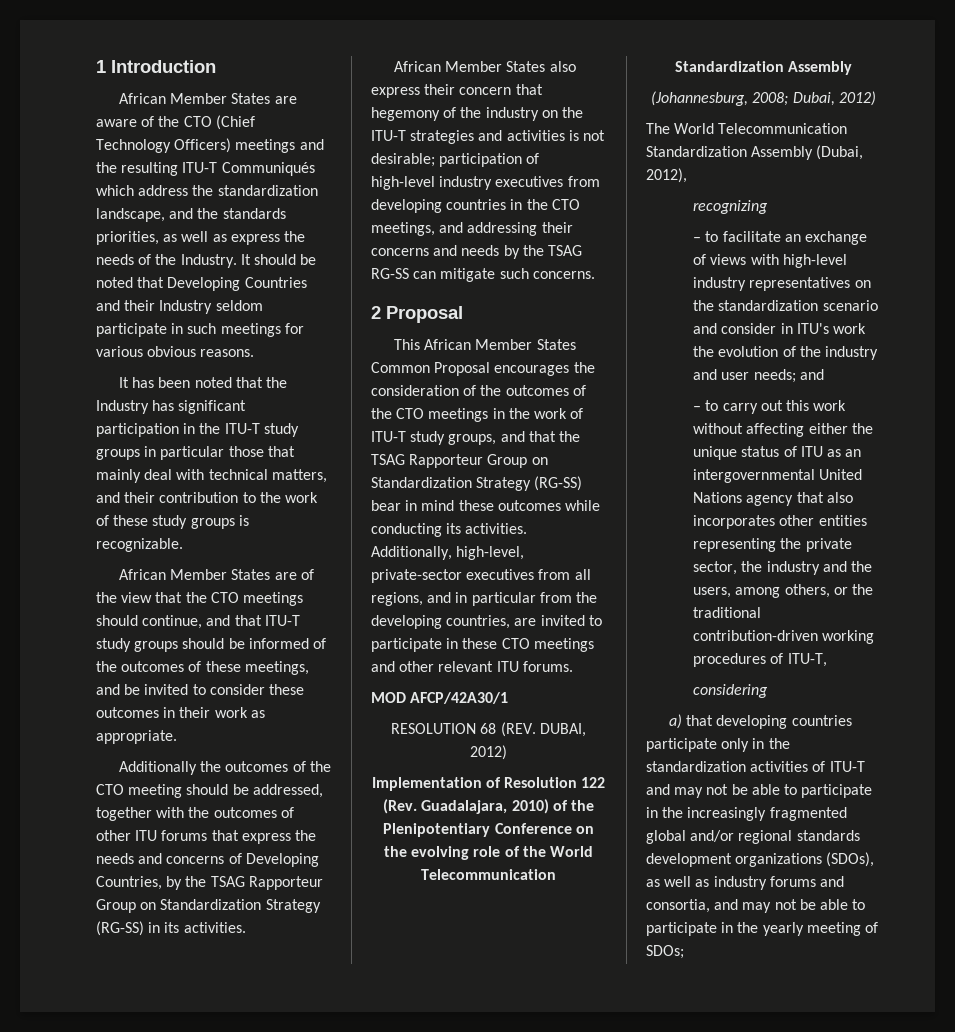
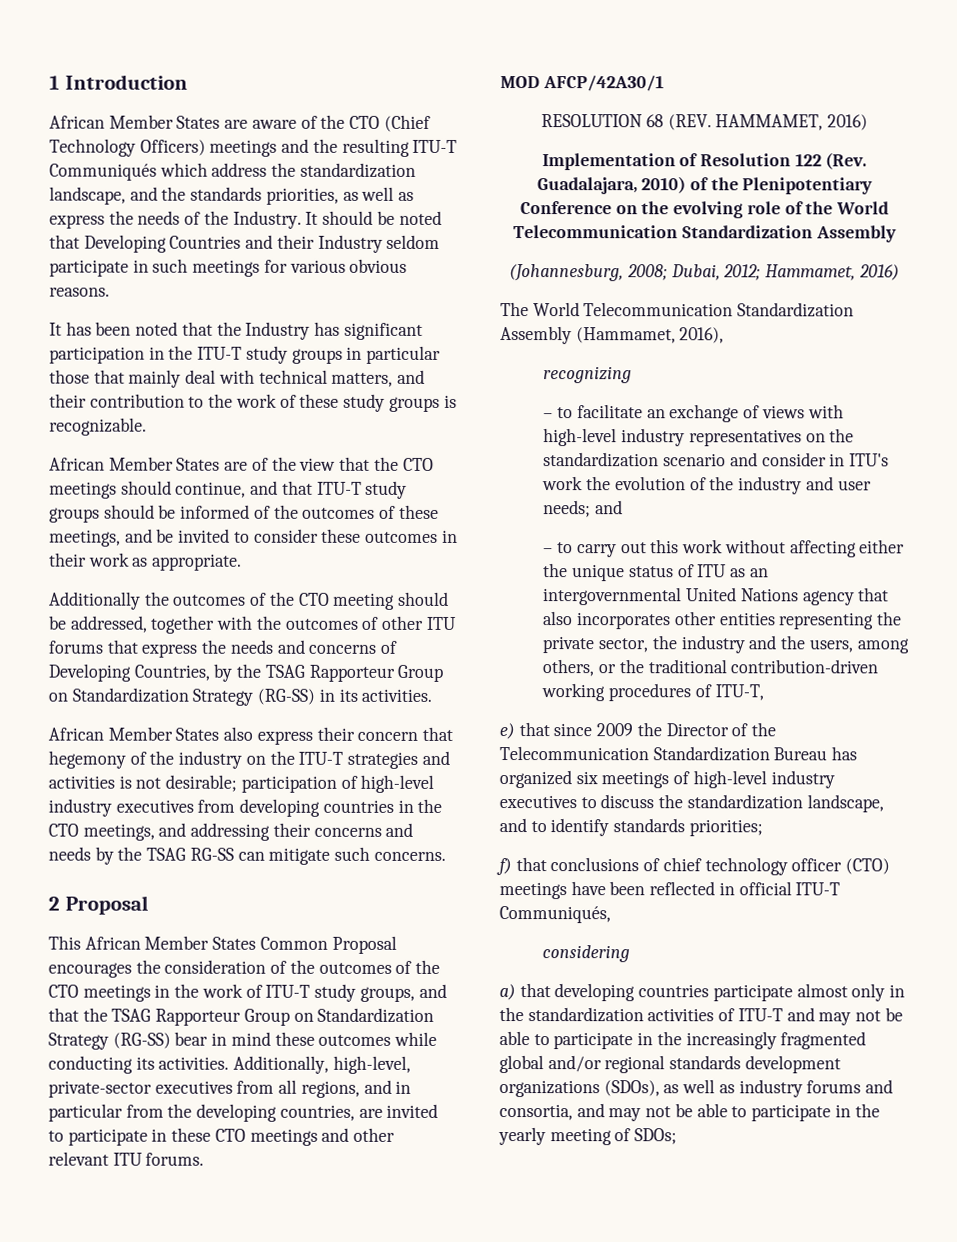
- RESOLUTION 68 (REV. DUBAI, 2012)
+ RESOLUTION 68 (REV. HAMMAMET, 2016)
- (Johannesburg, 2008; Dubai, 2012)
+ (Johannesburg, 2008; Dubai, 2012; Hammamet, 2016)
- The World Telecommunication Standardization Assembly (Dubai, 2012),
+ The World Telecommunication Standardization Assembly (Hammamet, 2016),
+ e) that since 2009 the Director of the Telecommunication Standardization Bureau has organized six meetings of high-level industry executives to discuss the standardization landscape, and to identify standards priorities;
+ f) that conclusions of chief technology officer (CTO) meetings have been reflected in official ITU-T Communiqués,
- a) that developing countries participate only in the standardization activities of ITU-T and may not be able to participate in the increasingly fragmented global and/or regional standards development organizations (SDOs), as well as industry forums and consortia, and may not be able to participate in the yearly meeting of SDOs;
+ a) that developing countries participate almost only in the standardization activities of ITU-T and may not be able to participate in the increasingly fragmented global and/or regional standards development organizations (SDOs), as well as industry forums and consortia, and may not be able to participate in the yearly meeting of SDOs;

